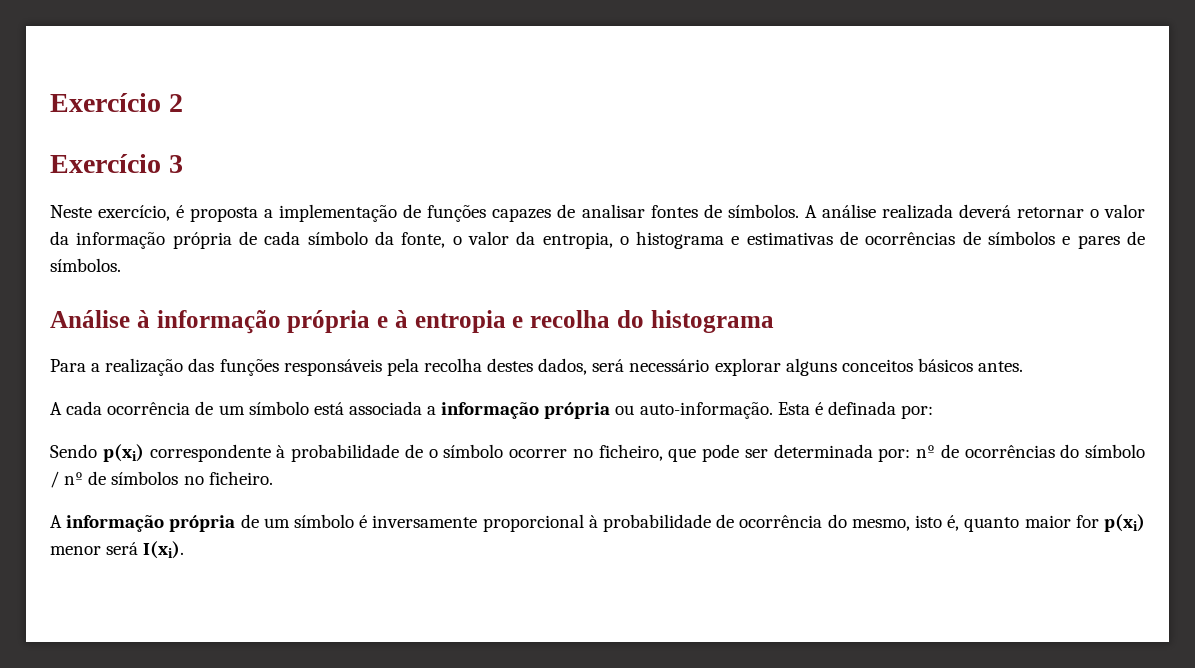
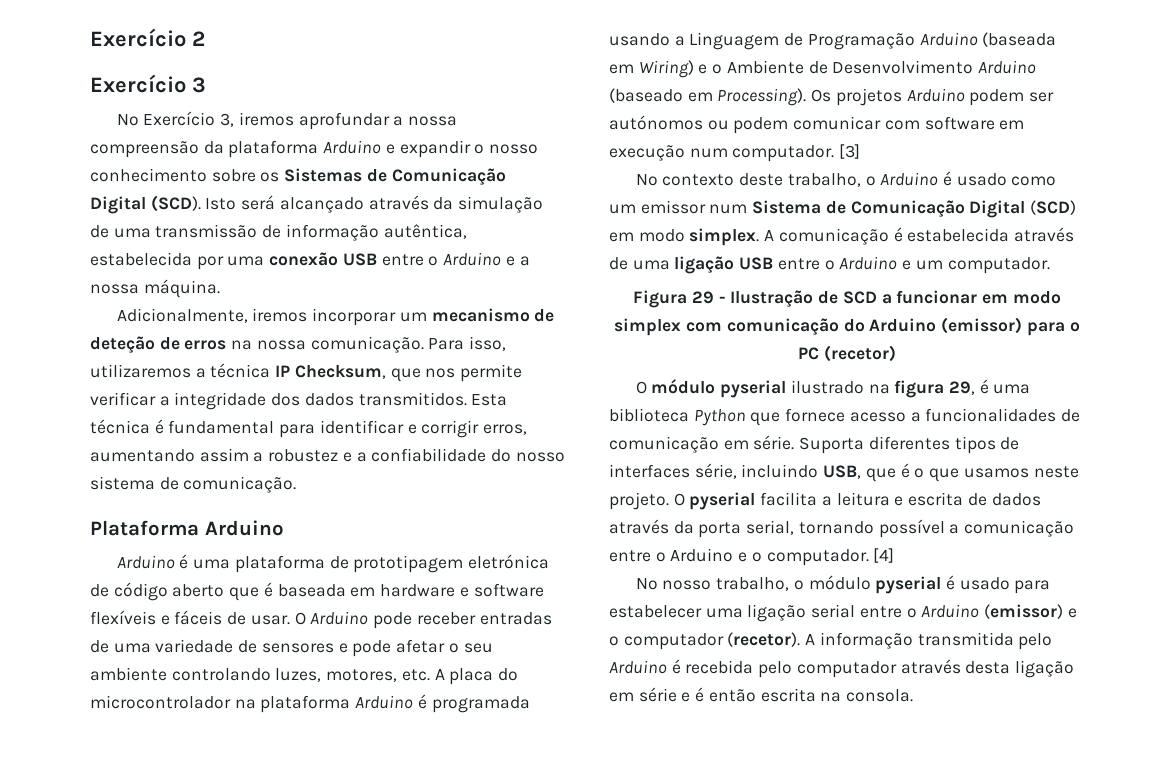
- Neste exercício, é proposta a implementação de funções capazes de analisar fontes de símbolos. A análise realizada deverá retornar o valor da informação própria de cada símbolo da fonte, o valor da entropia, o histograma e estimativas de ocorrências de símbolos e pares de símbolos.
- Análise à informação própria e à entropia e recolha do histograma
- Para a realização das funções responsáveis pela recolha destes dados, será necessário explorar alguns conceitos básicos antes.
- A cada ocorrência de um símbolo está associada a informação própria ou auto-informação. Esta é definada por:
- Sendo p(xi) correspondente à probabilidade de o símbolo ocorrer no ficheiro, que pode ser determinada por: nº de ocorrências do símbolo / nº de símbolos no ficheiro.
- A informação própria de um símbolo é inversamente proporcional à probabilidade de ocorrência do mesmo, isto é, quanto maior for p(xi) menor será I(xi).
+ No Exercício 3, iremos aprofundar a nossa compreensão da plataforma Arduino e expandir o nosso conhecimento sobre os Sistemas de Comunicação Digital (SCD). Isto será alcançado através da simulação de uma transmissão de informação autêntica, estabelecida por uma conexão USB entre o Arduino e a nossa máquina.
+ Adicionalmente, iremos incorporar um mecanismo de deteção de erros na nossa comunicação. Para isso, utilizaremos a técnica IP Checksum, que nos permite verificar a integridade dos dados transmitidos. Esta técnica é fundamental para identificar e corrigir erros, aumentando assim a robustez e a confiabilidade do nosso sistema de comunicação.
+ Plataforma Arduino
+ Arduino é uma plataforma de prototipagem eletrónica de código aberto que é baseada em hardware e software flexíveis e fáceis de usar. O Arduino pode receber entradas de uma variedade de sensores e pode afetar o seu ambiente controlando luzes, motores, etc. A placa do microcontrolador na plataforma Arduino é programada usando a Linguagem de Programação Arduino (baseada em Wiring) e o Ambiente de Desenvolvimento Arduino (baseado em Processing). Os projetos Arduino podem ser autónomos ou podem comunicar com software em execução num computador. [3]
+ No contexto deste trabalho, o Arduino é usado como um emissor num Sistema de Comunicação Digital (SCD) em modo simplex. A comunicação é estabelecida através de uma ligação USB entre o Arduino e um computador.
+ Figura 29 - Ilustração de SCD a funcionar em modo simplex com comunicação do Arduino (emissor) para o PC (recetor)
+ O módulo pyserial ilustrado na figura 29, é uma biblioteca Python que fornece acesso a funcionalidades de comunicação em série. Suporta diferentes tipos de interfaces série, incluindo USB, que é o que usamos neste projeto. O pyserial facilita a leitura e escrita de dados através da porta serial, tornando possível a comunicação entre o Arduino e o computador. [4]
+ No nosso trabalho, o módulo pyserial é usado para estabelecer uma ligação serial entre o Arduino (emissor) e o computador (recetor). A informação transmitida pelo Arduino é recebida pelo computador através desta ligação em série e é então escrita na consola.

